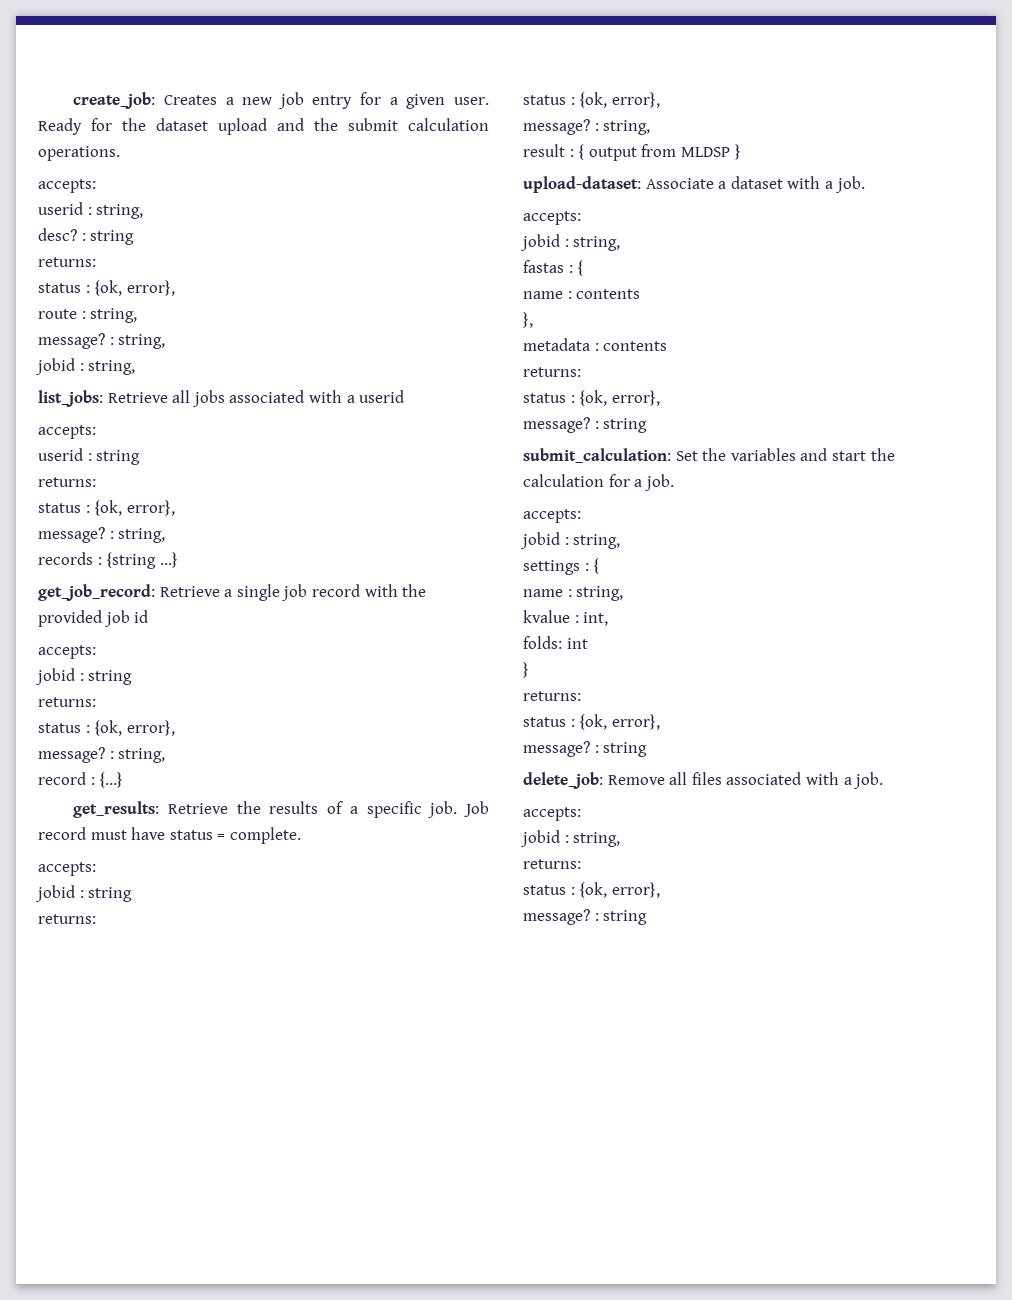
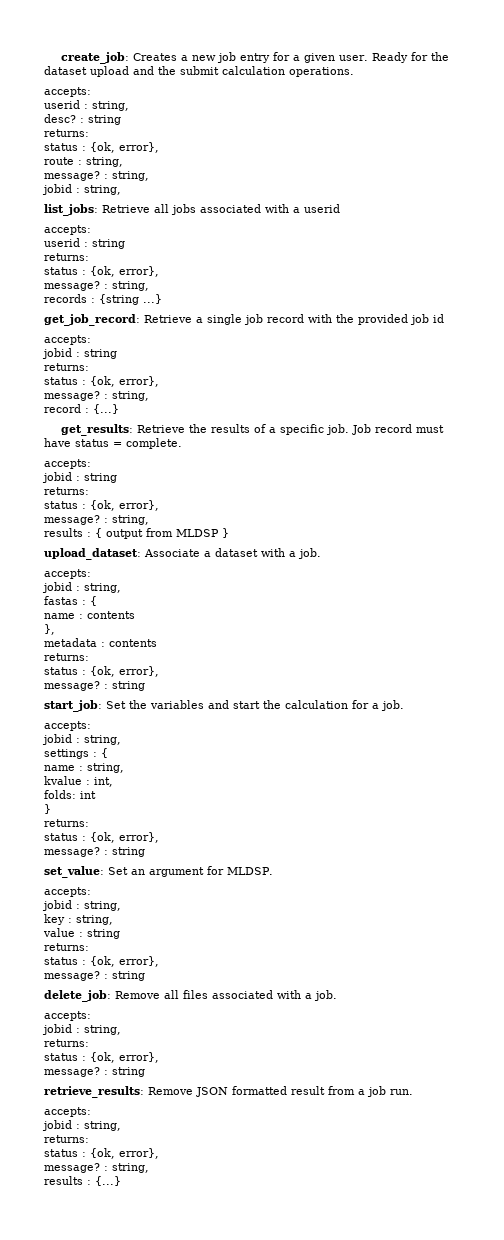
- result : { output from MLDSP }
+ results : { output from MLDSP }
- upload-dataset: Associate a dataset with a job.
+ upload_dataset: Associate a dataset with a job.
- submit_calculation: Set the variables and start the calculation for a job.
+ start_job: Set the variables and start the calculation for a job.
+ set_value: Set an argument for MLDSP.
+ accepts:
+ jobid : string,
+ key : string,
+ value : string
+ returns:
+ status : {ok, error},
+ message? : string
+ retrieve_results: Remove JSON formatted result from a job run.
+ accepts:
+ jobid : string,
+ returns:
+ status : {ok, error},
+ message? : string,
+ results : {...}

